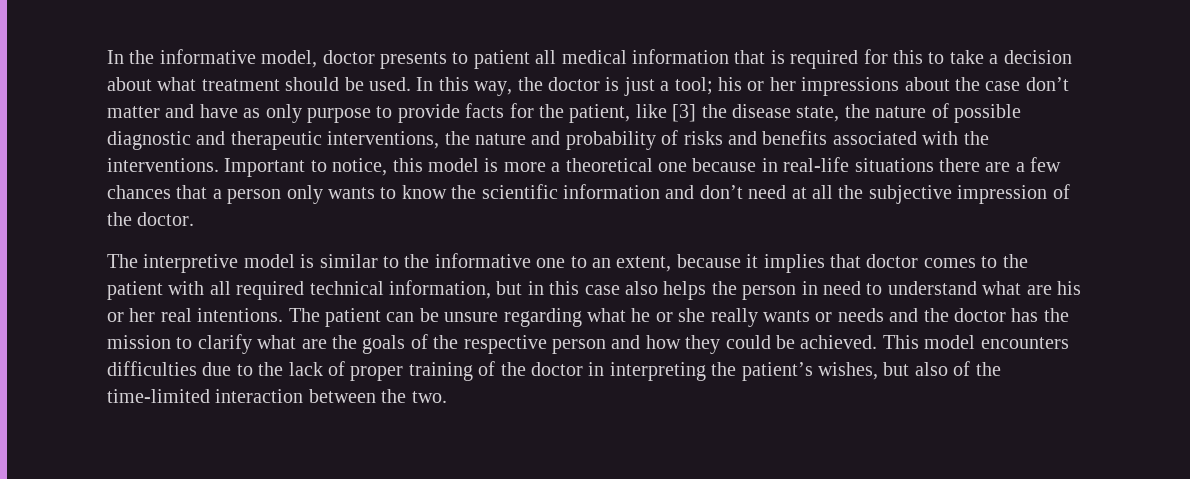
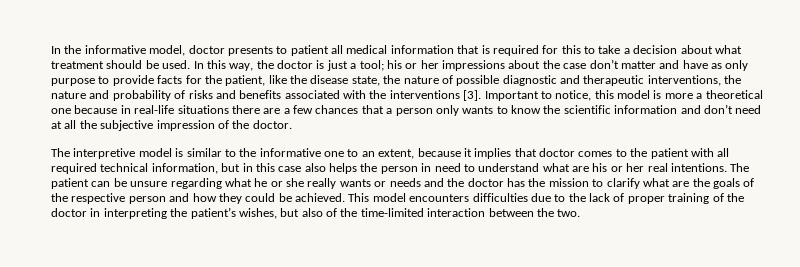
- In this way, the doctor is just a tool; his or her impressions about the case don’t matter and have as only purpose to provide facts for the patient, like [3] the disease state, the nature of possible diagnostic and therapeutic interventions, the nature and probability of risks and benefits associated with the interventions.
+ In this way, the doctor is just a tool; his or her impressions about the case don’t matter and have as only purpose to provide facts for the patient, like the disease state, the nature of possible diagnostic and therapeutic interventions, the nature and probability of risks and benefits associated with the interventions [3].

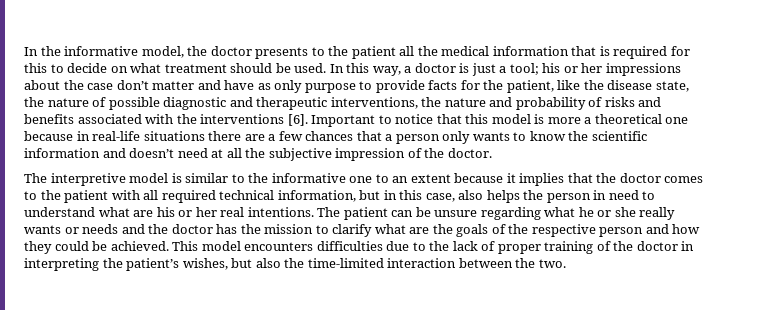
- In the informative model, doctor presents to patient all medical information that is required for this to take a decision about what treatment should be used.
+ In the informative model, the doctor presents to the patient all the medical information that is required for this to decide on what treatment should be used.
- In this way, the doctor is just a tool; his or her impressions about the case don’t matter and have as only purpose to provide facts for the patient, like the disease state, the nature of possible diagnostic and therapeutic interventions, the nature and probability of risks and benefits associated with the interventions [3].
+ In this way, a doctor is just a tool; his or her impressions about the case don’t matter and have as only purpose to provide facts for the patient, like the disease state, the nature of possible diagnostic and therapeutic interventions, the nature and probability of risks and benefits associated with the interventions [6].
- Important to notice, this model is more a theoretical one because in real-life situations there are a few chances that a person only wants to know the scientific information and don’t need at all the subjective impression of the doctor.
+ Important to notice that this model is more a theoretical one because in real-life situations there are a few chances that a person only wants to know the scientific information and doesn’t need at all the subjective impression of the doctor.
- The interpretive model is similar to the informative one to an extent, because it implies that doctor comes to the patient with all required technical information, but in this case also helps the person in need to understand what are his or her real intentions.
+ The interpretive model is similar to the informative one to an extent because it implies that the doctor comes to the patient with all required technical information, but in this case, also helps the person in need to understand what are his or her real intentions.
- This model encounters difficulties due to the lack of proper training of the doctor in interpreting the patient’s wishes, but also of the time-limited interaction between the two.
+ This model encounters difficulties due to the lack of proper training of the doctor in interpreting the patient’s wishes, but also the time-limited interaction between the two.

